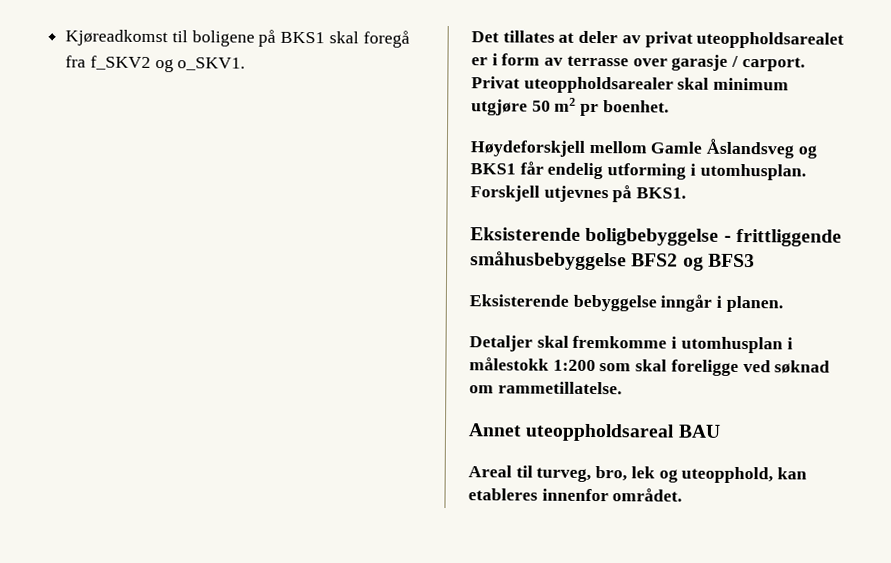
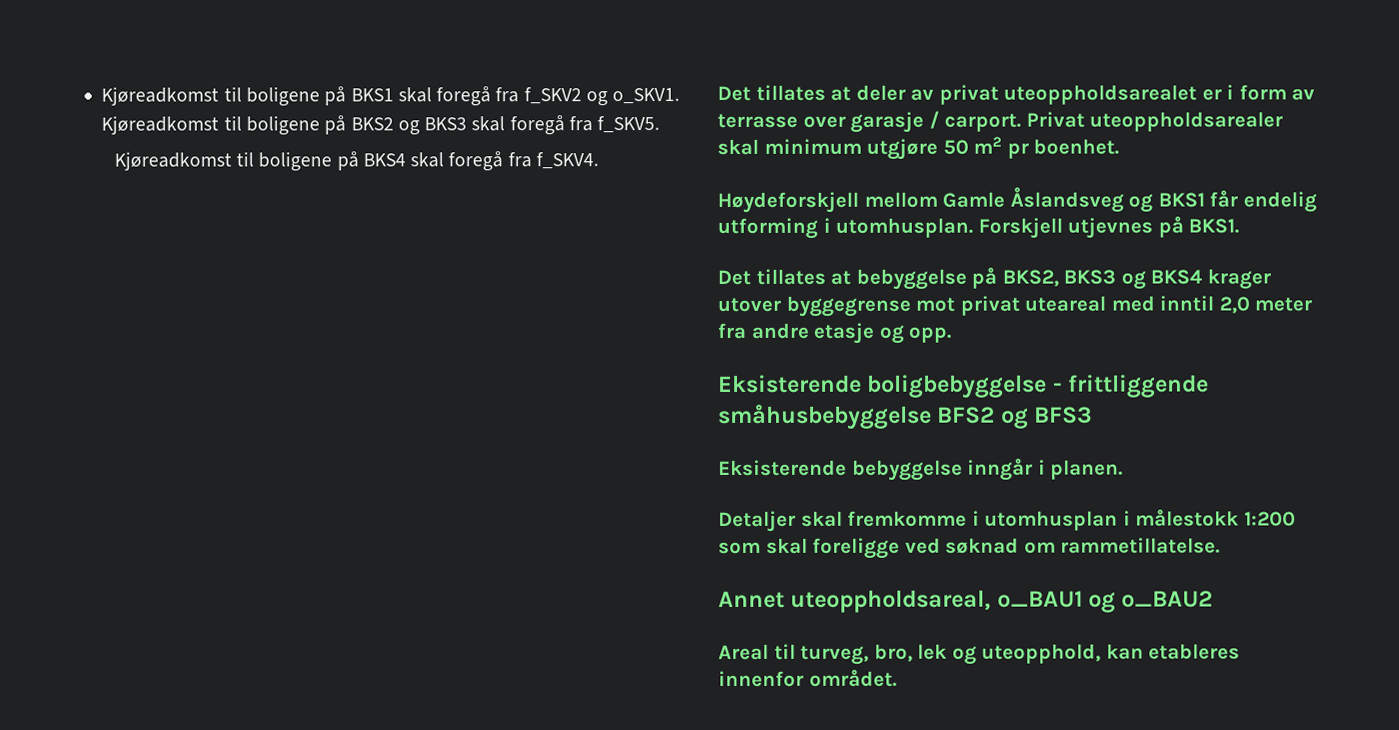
+ Kjøreadkomst til boligene på BKS2 og BKS3 skal foregå fra f_SKV5.
+ Kjøreadkomst til boligene på BKS4 skal foregå fra f_SKV4.
+ Det tillates at bebyggelse på BKS2, BKS3 og BKS4 krager utover byggegrense mot privat uteareal med inntil 2,0 meter fra andre etasje og opp.
- Annet uteoppholdsareal BAU
+ Annet uteoppholdsareal, o_BAU1 og o_BAU2

